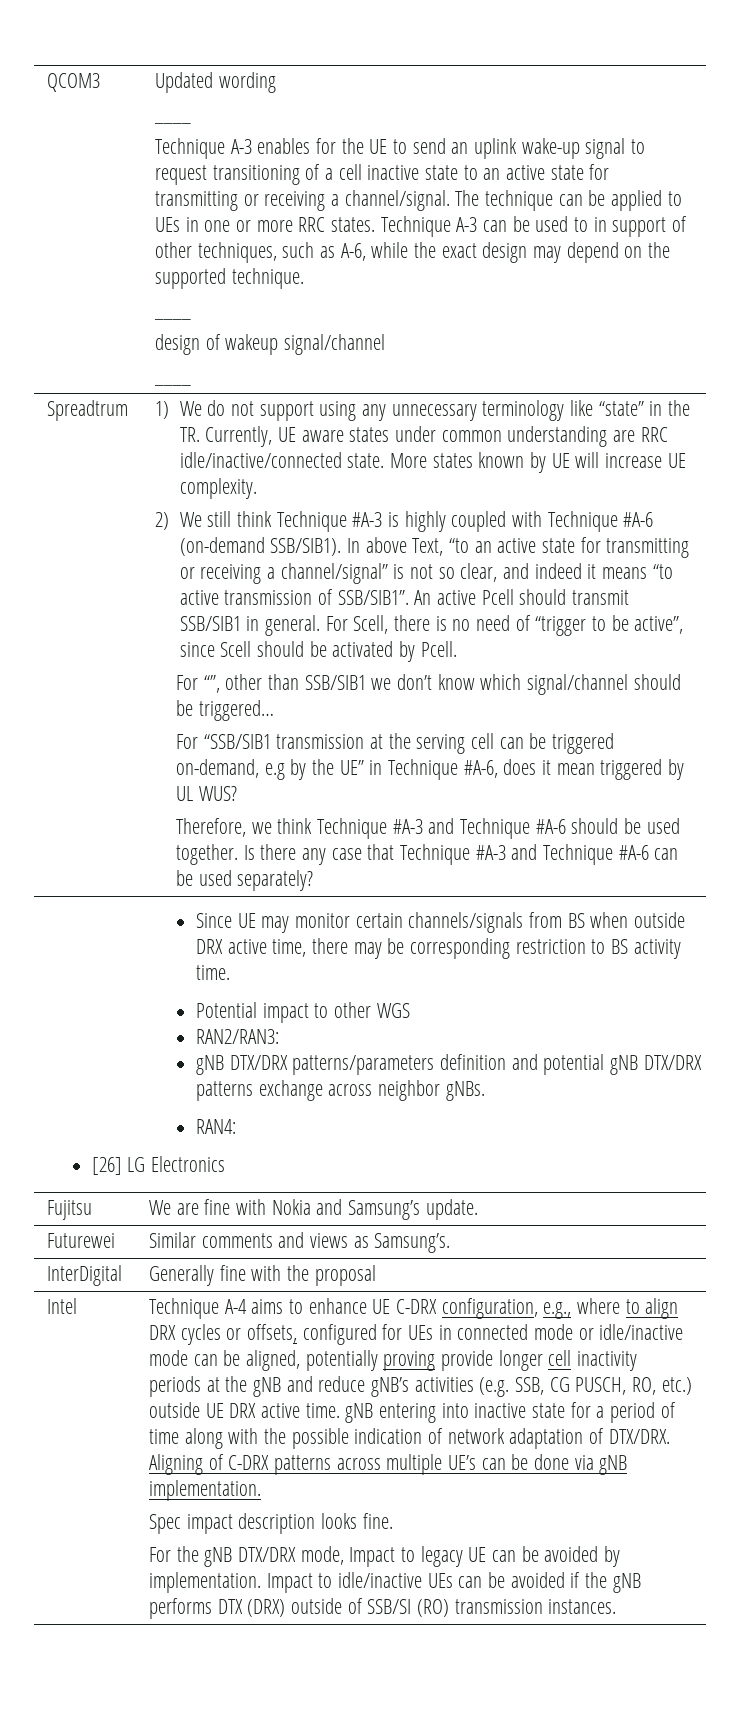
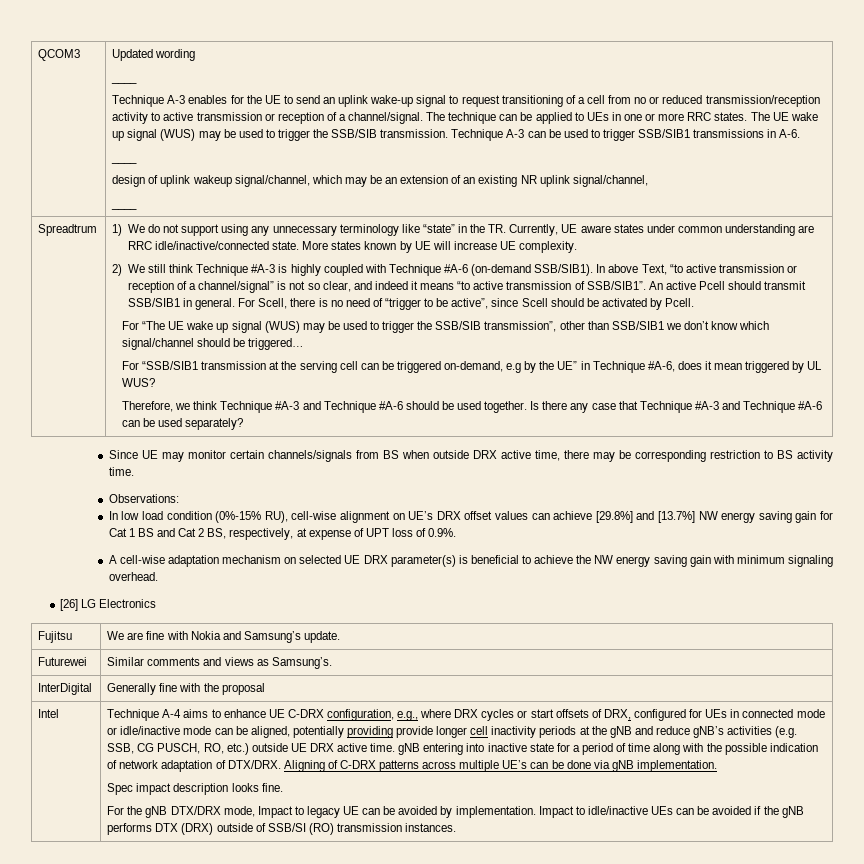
- Technique A-3 enables for the UE to send an uplink wake-up signal to request transitioning of a cell inactive state to an active state for transmitting or receiving a channel/signal.
+ Technique A-3 enables for the UE to send an uplink wake-up signal to request transitioning of a cell from no or reduced transmission/reception activity to active transmission or reception of a channel/signal.
+ The UE wake up signal (WUS) may be used to trigger the SSB/SIB transmission.
- Technique A-3 can be used to in support of other techniques, such as A-6, while the exact design may depend on the supported technique.
+ Technique A-3 can be used to trigger SSB/SIB1 transmissions in A-6.
  ____
- design of wakeup signal/channel
+ design of uplink wakeup signal/channel, which may be an extension of an existing NR uplink signal/channel,
- In above Text, “to an active state for transmitting or receiving a channel/signal” is not so clear, and indeed it means “to active transmission of SSB/SIB1”.
+ In above Text, “to active transmission or reception of a channel/signal” is not so clear, and indeed it means “to active transmission of SSB/SIB1”.
- For “”, other than SSB/SIB1 we don’t know which signal/channel should be triggered…
+ For “The UE wake up signal (WUS) may be used to trigger the SSB/SIB transmission”, other than SSB/SIB1 we don’t know which signal/channel should be triggered…
- Potential impact to other WGS
- RAN2/RAN3:
- gNB DTX/DRX patterns/parameters definition and potential gNB DTX/DRX patterns exchange across neighbor gNBs.
- RAN4:
+ Observations:
+ In low load condition (0%-15% RU), cell-wise alignment on UE’s DRX offset values can achieve [29.8%] and [13.7%] NW energy saving gain for Cat 1 BS and Cat 2 BS, respectively, at expense of UPT loss of 0.9%.
+ A cell-wise adaptation mechanism on selected UE DRX parameter(s) is beneficial to achieve the NW energy saving gain with minimum signaling overhead.
- Technique A-4 aims to enhance UE C-DRX configuration, e.g., where to align DRX cycles or offsets, configured for UEs in connected mode or idle/inactive mode can be aligned, potentially proving provide longer cell inactivity periods at the gNB and reduce gNB’s activities (e.g. SSB, CG PUSCH, RO, etc.) outside UE DRX active time. gNB entering into inactive state for a period of time along with the possible indication of network adaptation of DTX/DRX.
+ Technique A-4 aims to enhance UE C-DRX configuration, e.g., where DRX cycles or start offsets of DRX, configured for UEs in connected mode or idle/inactive mode can be aligned, potentially providing provide longer cell inactivity periods at the gNB and reduce gNB’s activities (e.g. SSB, CG PUSCH, RO, etc.) outside UE DRX active time. gNB entering into inactive state for a period of time along with the possible indication of network adaptation of DTX/DRX.

